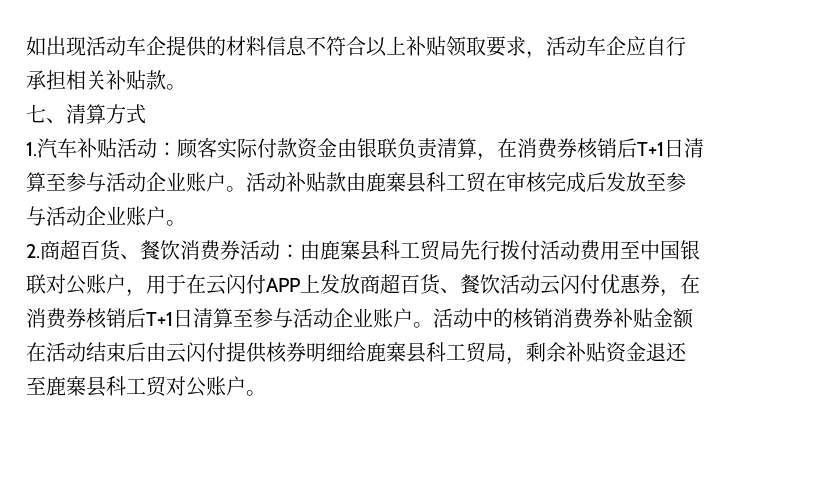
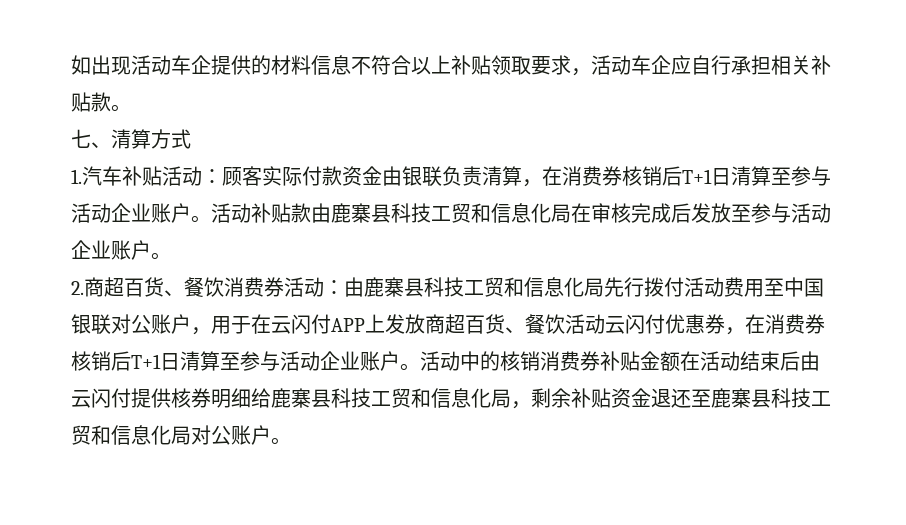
- 活动补贴款由鹿寨县科工贸在审核完成后发放至参与活动企业账户。
+ 活动补贴款由鹿寨县科技工贸和信息化局在审核完成后发放至参与活动企业账户。
- 2.商超百货、餐饮消费券活动：由鹿寨县科工贸局先行拨付活动费用至中国银联对公账户，用于在云闪付APP上发放商超百货、餐饮活动云闪付优惠券，在消费券核销后T+1日清算至参与活动企业账户。
+ 2.商超百货、餐饮消费券活动：由鹿寨县科技工贸和信息化局先行拨付活动费用至中国银联对公账户，用于在云闪付APP上发放商超百货、餐饮活动云闪付优惠券，在消费券核销后T+1日清算至参与活动企业账户。
- 活动中的核销消费券补贴金额在活动结束后由云闪付提供核券明细给鹿寨县科工贸局，剩余补贴资金退还至鹿寨县科工贸对公账户。
+ 活动中的核销消费券补贴金额在活动结束后由云闪付提供核券明细给鹿寨县科技工贸和信息化局，剩余补贴资金退还至鹿寨县科技工贸和信息化局对公账户。

